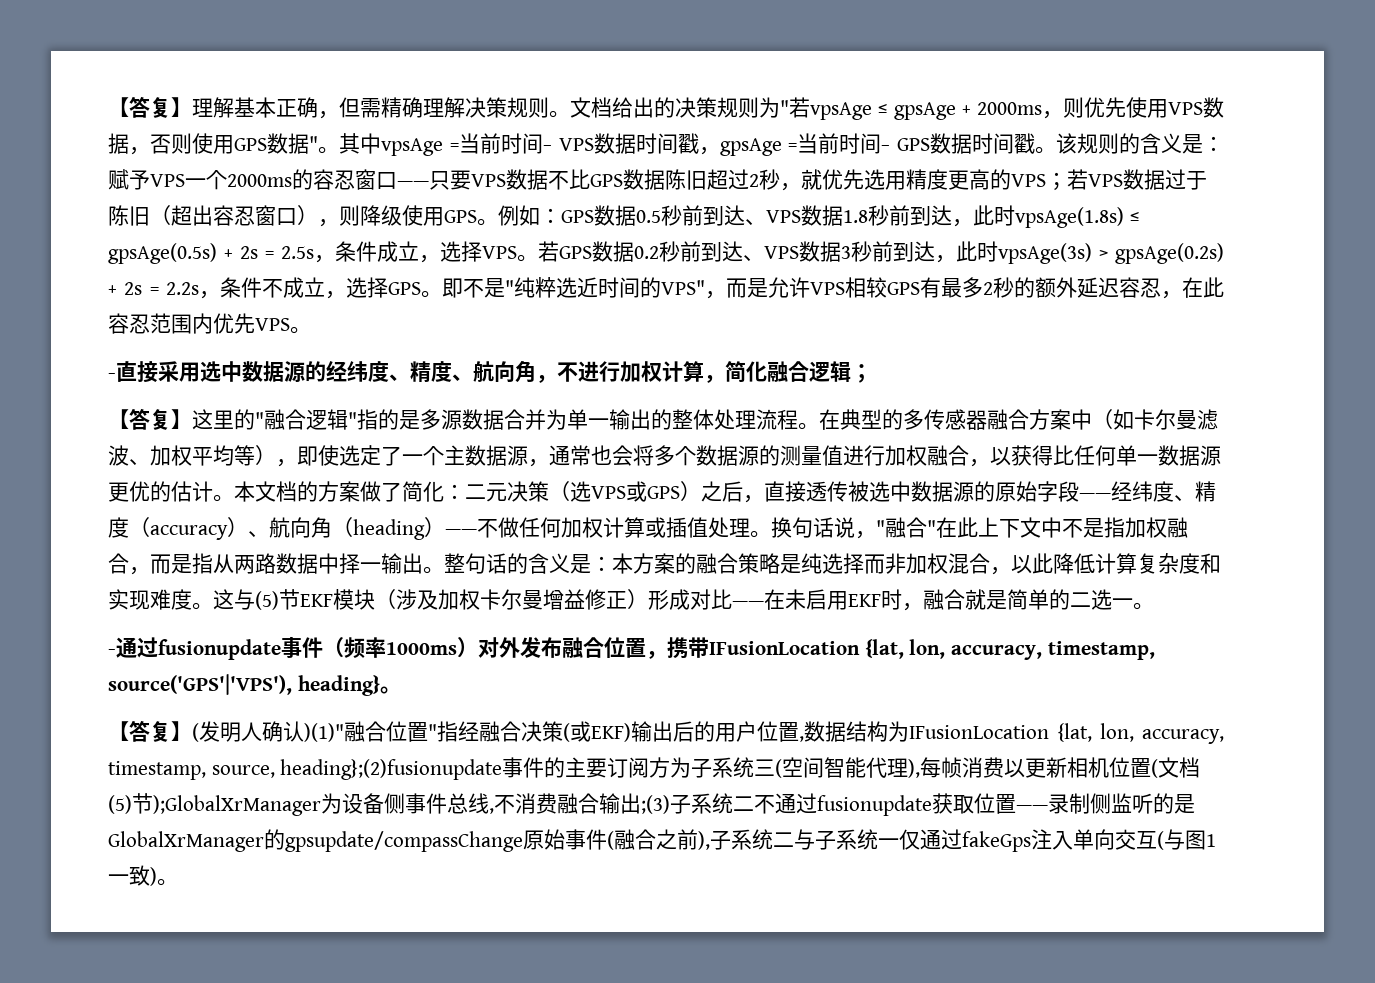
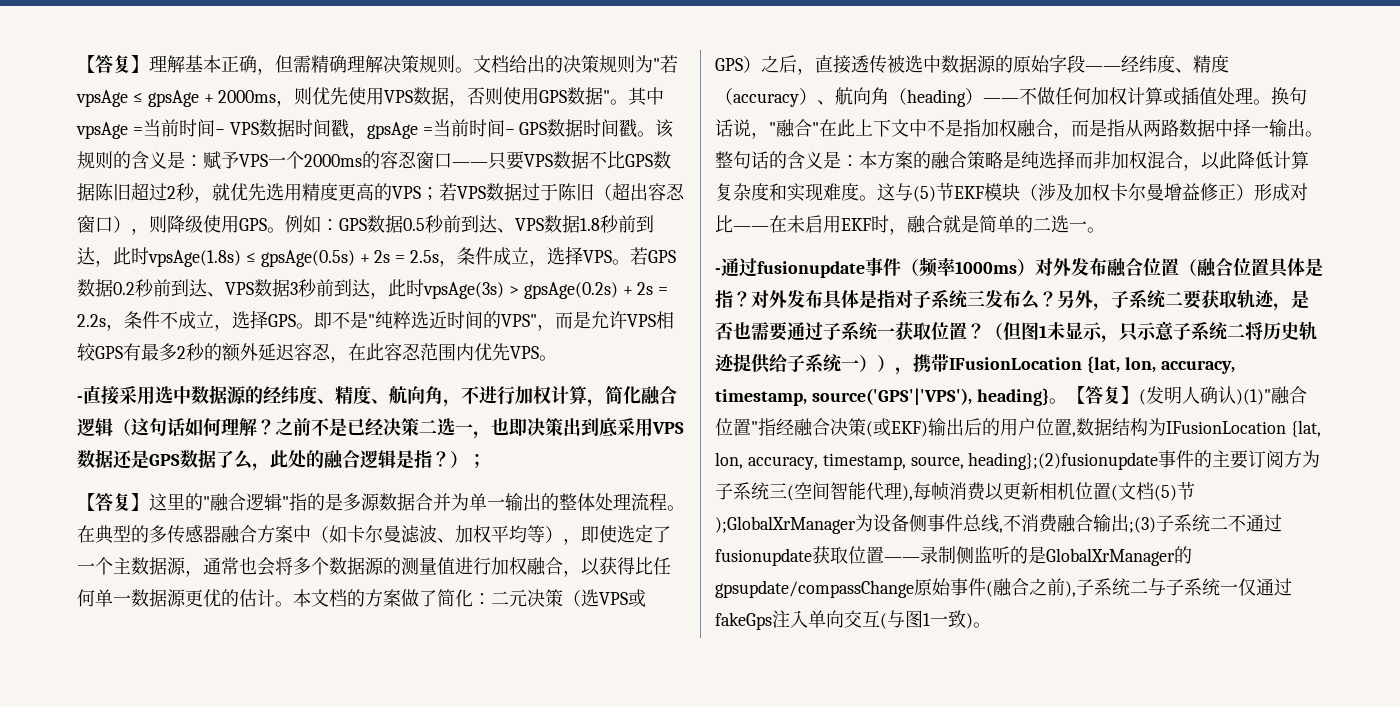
- -直接采用选中数据源的经纬度、精度、航向角，不进行加权计算，简化融合逻辑；
+ -直接采用选中数据源的经纬度、精度、航向角，不进行加权计算，简化融合逻辑（这句话如何理解？之前不是已经决策二选一，也即决策出到底采用VPS数据还是GPS数据了么，此处的融合逻辑是指？）；
- -通过fusionupdate事件（频率1000ms）对外发布融合位置，携带IFusionLocation {lat, lon, accuracy, timestamp, source('GPS'|'VPS'), heading}。
- 【答复】(发明人确认)(1)"融合位置"指经融合决策(或EKF)输出后的用户位置,数据结构为IFusionLocation {lat, lon, accuracy, timestamp, source, heading};(2)fusionupdate事件的主要订阅方为子系统三(空间智能代理),每帧消费以更新相机位置(文档(5)节);GlobalXrManager为设备侧事件总线,不消费融合输出;(3)子系统二不通过fusionupdate获取位置——录制侧监听的是GlobalXrManager的gpsupdate/compassChange原始事件(融合之前),子系统二与子系统一仅通过fakeGps注入单向交互(与图1一致)。
+ -通过fusionupdate事件（频率1000ms）对外发布融合位置（融合位置具体是指？对外发布具体是指对子系统三发布么？另外，子系统二要获取轨迹，是否也需要通过子系统一获取位置？（但图1未显示，只示意子系统二将历史轨迹提供给子系统一）），携带IFusionLocation {lat, lon, accuracy, timestamp, source('GPS'|'VPS'), heading}。【答复】(发明人确认)(1)"融合位置"指经融合决策(或EKF)输出后的用户位置,数据结构为IFusionLocation {lat, lon, accuracy, timestamp, source, heading};(2)fusionupdate事件的主要订阅方为子系统三(空间智能代理),每帧消费以更新相机位置(文档(5)节);GlobalXrManager为设备侧事件总线,不消费融合输出;(3)子系统二不通过fusionupdate获取位置——录制侧监听的是GlobalXrManager的gpsupdate/compassChange原始事件(融合之前),子系统二与子系统一仅通过fakeGps注入单向交互(与图1一致)。

